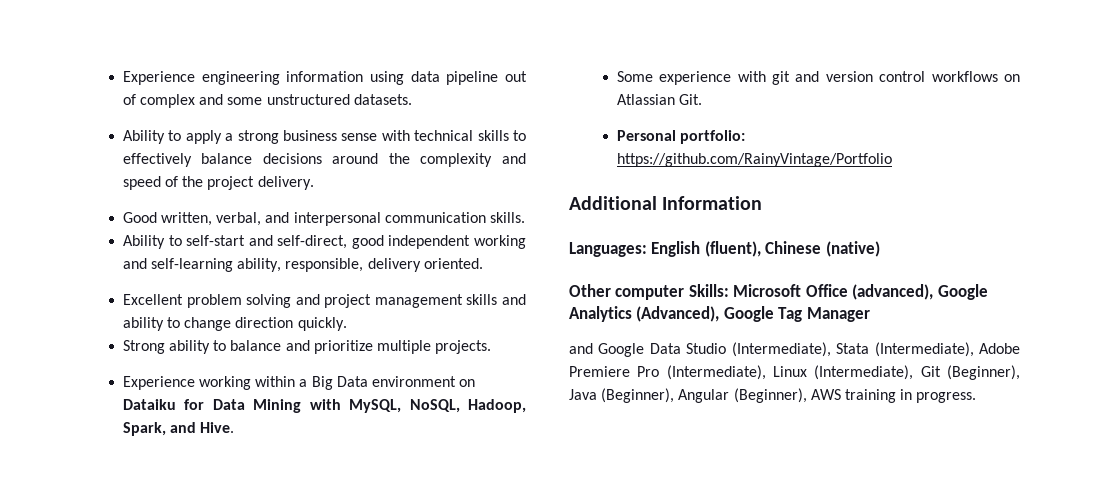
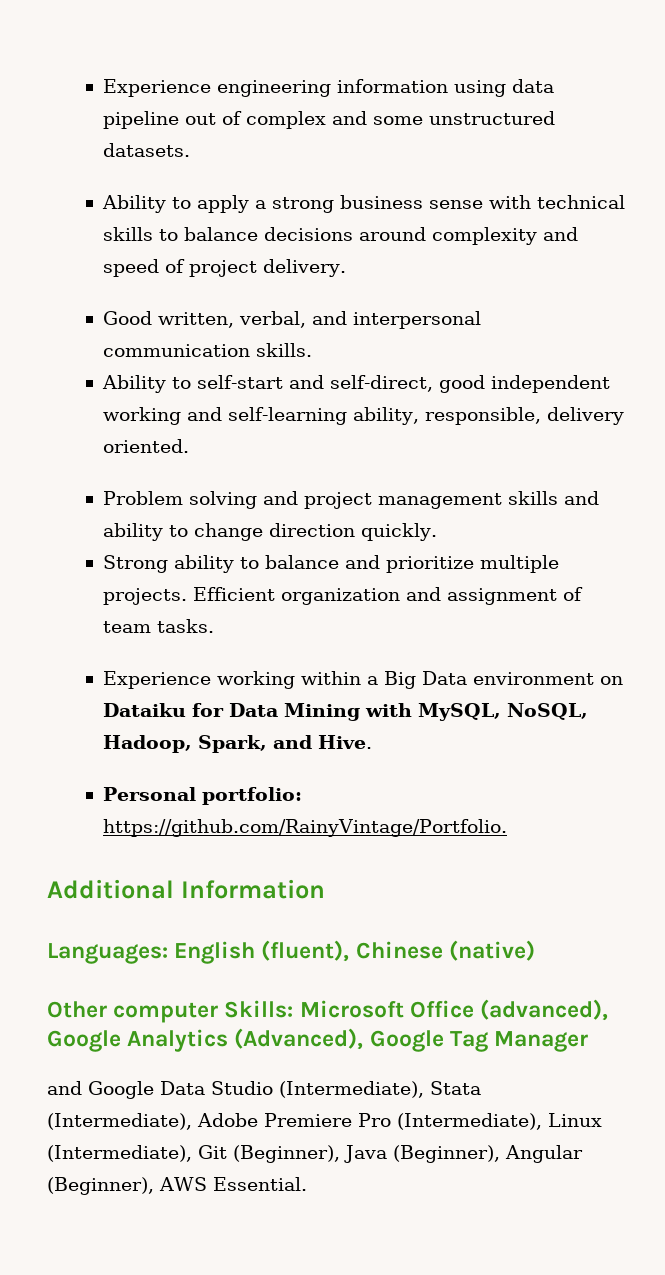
- Ability to apply a strong business sense with technical skills to effectively balance decisions around the complexity and speed of the project delivery.
+ Ability to apply a strong business sense with technical skills to balance decisions around complexity and speed of project delivery.
- Excellent problem solving and project management skills and ability to change direction quickly.
+ Problem solving and project management skills and ability to change direction quickly.
+ Efficient organization and assignment of team tasks.
- Some experience with git and version control workflows on Atlassian Git.
- Personal portfolio: https://github.com/RainyVintage/Portfolio
+ Personal portfolio: https://github.com/RainyVintage/Portfolio.
- and Google Data Studio (Intermediate), Stata (Intermediate), Adobe Premiere Pro (Intermediate), Linux (Intermediate), Git (Beginner), Java (Beginner), Angular (Beginner), AWS training in progress.
+ and Google Data Studio (Intermediate), Stata (Intermediate), Adobe Premiere Pro (Intermediate), Linux (Intermediate), Git (Beginner), Java (Beginner), Angular (Beginner), AWS Essential.

